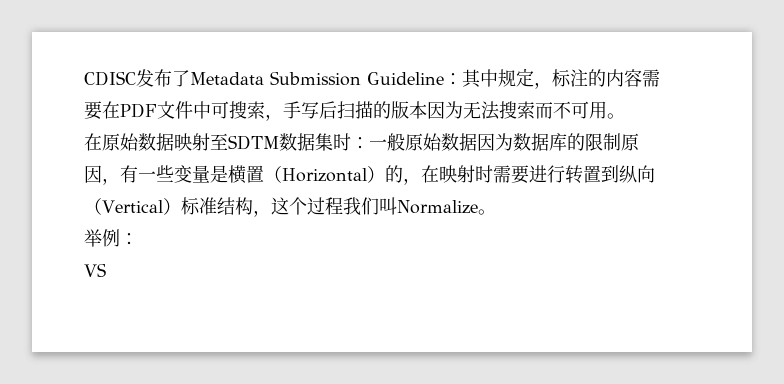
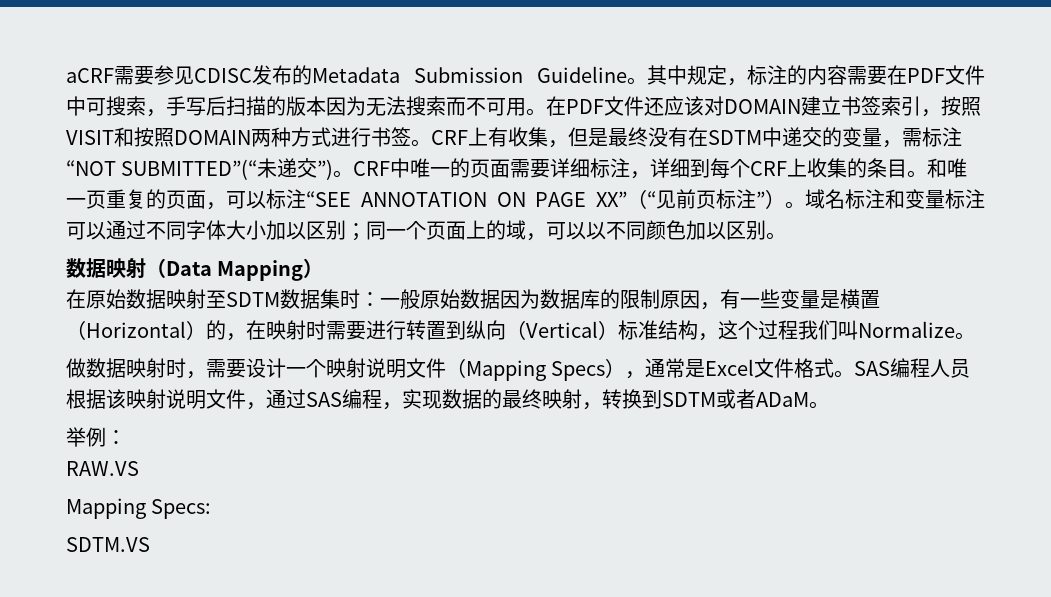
- CDISC发布了Metadata Submission Guideline：其中规定，标注的内容需要在PDF文件中可搜索，手写后扫描的版本因为无法搜索而不可用。
+ aCRF需要参见CDISC发布的Metadata Submission Guideline。其中规定，标注的内容需要在PDF文件中可搜索，手写后扫描的版本因为无法搜索而不可用。在PDF文件还应该对DOMAIN建立书签索引，按照VISIT和按照DOMAIN两种方式进行书签。CRF上有收集，但是最终没有在SDTM中递交的变量，需标注“NOT SUBMITTED”(“未递交”)。CRF中唯一的页面需要详细标注，详细到每个CRF上收集的条目。和唯一页重复的页面，可以标注“SEE ANNOTATION ON PAGE XX”（“见前页标注”）。域名标注和变量标注可以通过不同字体大小加以区别；同一个页面上的域，可以以不同颜色加以区别。
+ 数据映射（Data Mapping）
+ 做数据映射时，需要设计一个映射说明文件（Mapping Specs），通常是Excel文件格式。SAS编程人员根据该映射说明文件，通过SAS编程，实现数据的最终映射，转换到SDTM或者ADaM。
  举例：
- VS
+ RAW.VS
+ Mapping Specs:
+ SDTM.VS

